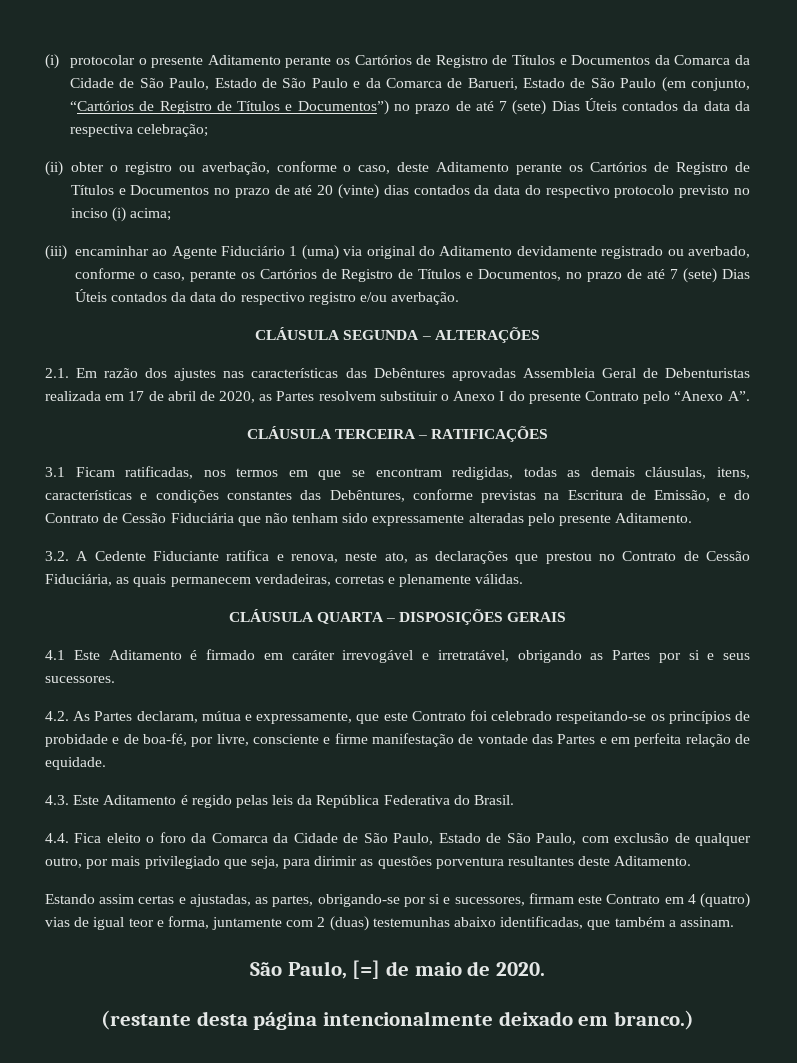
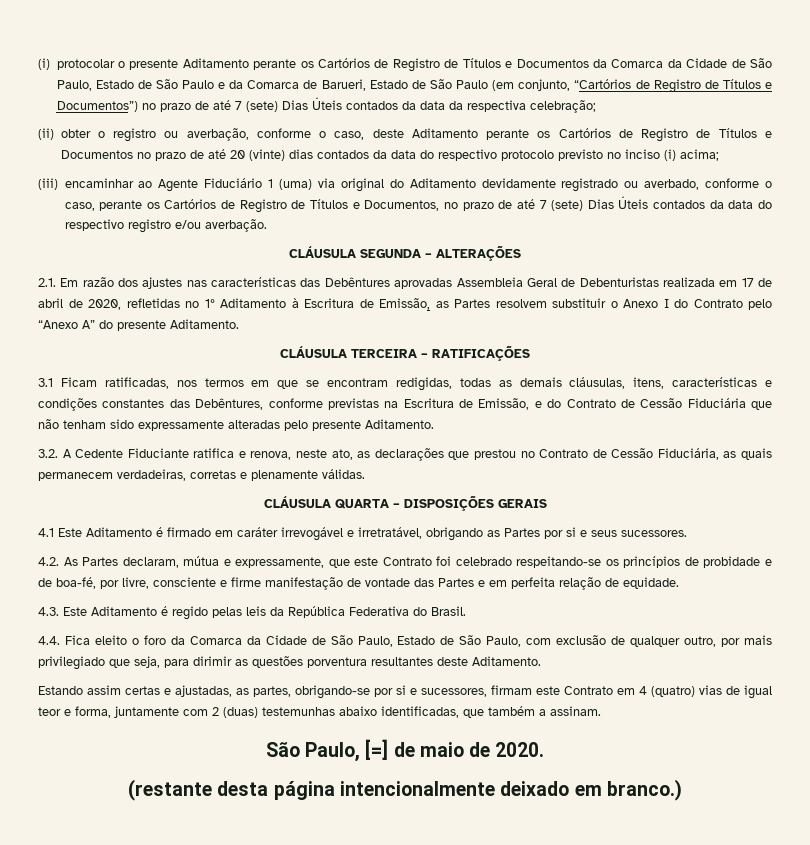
- 2.1. Em razão dos ajustes nas características das Debêntures aprovadas Assembleia Geral de Debenturistas realizada em 17 de abril de 2020, as Partes resolvem substituir o Anexo I do presente Contrato pelo “Anexo A”.
+ 2.1. Em razão dos ajustes nas características das Debêntures aprovadas Assembleia Geral de Debenturistas realizada em 17 de abril de 2020, refletidas no 1º Aditamento à Escritura de Emissão, as Partes resolvem substituir o Anexo I do Contrato pelo “Anexo A” do presente Aditamento.

